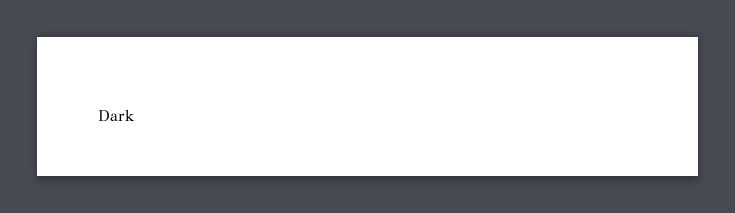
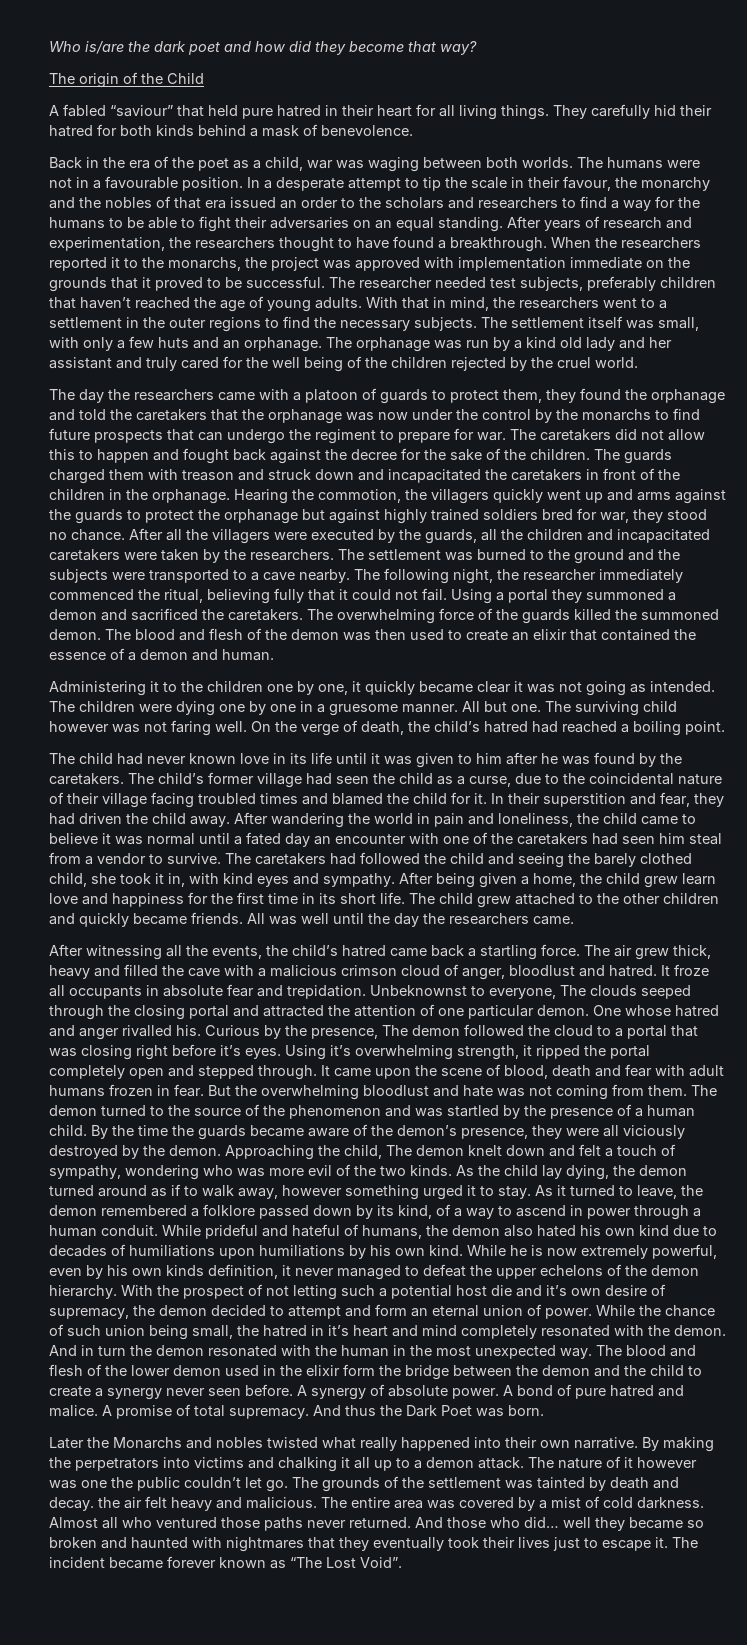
- Dark
+ Who is/are the dark poet and how did they become that way?
+ The origin of the Child
+ A fabled “saviour” that held pure hatred in their heart for all living things. They carefully hid their hatred for both kinds behind a mask of benevolence.
+ Back in the era of the poet as a child, war was waging between both worlds. The humans were not in a favourable position. In a desperate attempt to tip the scale in their favour, the monarchy and the nobles of that era issued an order to the scholars and researchers to find a way for the humans to be able to fight their adversaries on an equal standing. After years of research and experimentation, the researchers thought to have found a breakthrough. When the researchers reported it to the monarchs, the project was approved with implementation immediate on the grounds that it proved to be successful. The researcher needed test subjects, preferably children that haven’t reached the age of young adults. With that in mind, the researchers went to a settlement in the outer regions to find the necessary subjects. The settlement itself was small, with only a few huts and an orphanage. The orphanage was run by a kind old lady and her assistant and truly cared for the well being of the children rejected by the cruel world.
+ The day the researchers came with a platoon of guards to protect them, they found the orphanage and told the caretakers that the orphanage was now under the control by the monarchs to find future prospects that can undergo the regiment to prepare for war. The caretakers did not allow this to happen and fought back against the decree for the sake of the children. The guards charged them with treason and struck down and incapacitated the caretakers in front of the children in the orphanage. Hearing the commotion, the villagers quickly went up and arms against the guards to protect the orphanage but against highly trained soldiers bred for war, they stood no chance. After all the villagers were executed by the guards, all the children and incapacitated caretakers were taken by the researchers. The settlement was burned to the ground and the subjects were transported to a cave nearby. The following night, the researcher immediately commenced the ritual, believing fully that it could not fail. Using a portal they summoned a demon and sacrificed the caretakers. The overwhelming force of the guards killed the summoned demon. The blood and flesh of the demon was then used to create an elixir that contained the essence of a demon and human.
+ Administering it to the children one by one, it quickly became clear it was not going as intended. The children were dying one by one in a gruesome manner. All but one. The surviving child however was not faring well. On the verge of death, the child’s hatred had reached a boiling point.
+ The child had never known love in its life until it was given to him after he was found by the caretakers. The child’s former village had seen the child as a curse, due to the coincidental nature of their village facing troubled times and blamed the child for it. In their superstition and fear, they had driven the child away. After wandering the world in pain and loneliness, the child came to believe it was normal until a fated day an encounter with one of the caretakers had seen him steal from a vendor to survive. The caretakers had followed the child and seeing the barely clothed child, she took it in, with kind eyes and sympathy. After being given a home, the child grew learn love and happiness for the first time in its short life. The child grew attached to the other children and quickly became friends. All was well until the day the researchers came.
+ After witnessing all the events, the child’s hatred came back a startling force. The air grew thick, heavy and filled the cave with a malicious crimson cloud of anger, bloodlust and hatred. It froze all occupants in absolute fear and trepidation. Unbeknownst to everyone, The clouds seeped through the closing portal and attracted the attention of one particular demon. One whose hatred and anger rivalled his. Curious by the presence, The demon followed the cloud to a portal that was closing right before it’s eyes. Using it’s overwhelming strength, it ripped the portal completely open and stepped through. It came upon the scene of blood, death and fear with adult humans frozen in fear. But the overwhelming bloodlust and hate was not coming from them. The demon turned to the source of the phenomenon and was startled by the presence of a human child. By the time the guards became aware of the demon’s presence, they were all viciously destroyed by the demon. Approaching the child, The demon knelt down and felt a touch of sympathy, wondering who was more evil of the two kinds. As the child lay dying, the demon turned around as if to walk away, however something urged it to stay. As it turned to leave, the demon remembered a folklore passed down by its kind, of a way to ascend in power through a human conduit. While prideful and hateful of humans, the demon also hated his own kind due to decades of humiliations upon humiliations by his own kind. While he is now extremely powerful, even by his own kinds definition, it never managed to defeat the upper echelons of the demon hierarchy. With the prospect of not letting such a potential host die and it’s own desire of supremacy, the demon decided to attempt and form an eternal union of power. While the chance of such union being small, the hatred in it’s heart and mind completely resonated with the demon. And in turn the demon resonated with the human in the most unexpected way. The blood and flesh of the lower demon used in the elixir form the bridge between the demon and the child to create a synergy never seen before. A synergy of absolute power. A bond of pure hatred and malice. A promise of total supremacy. And thus the Dark Poet was born.
+ Later the Monarchs and nobles twisted what really happened into their own narrative. By making the perpetrators into victims and chalking it all up to a demon attack. The nature of it however was one the public couldn’t let go. The grounds of the settlement was tainted by death and decay. the air felt heavy and malicious. The entire area was covered by a mist of cold darkness. Almost all who ventured those paths never returned. And those who did… well they became so broken and haunted with nightmares that they eventually took their lives just to escape it. The incident became forever known as “The Lost Void”.

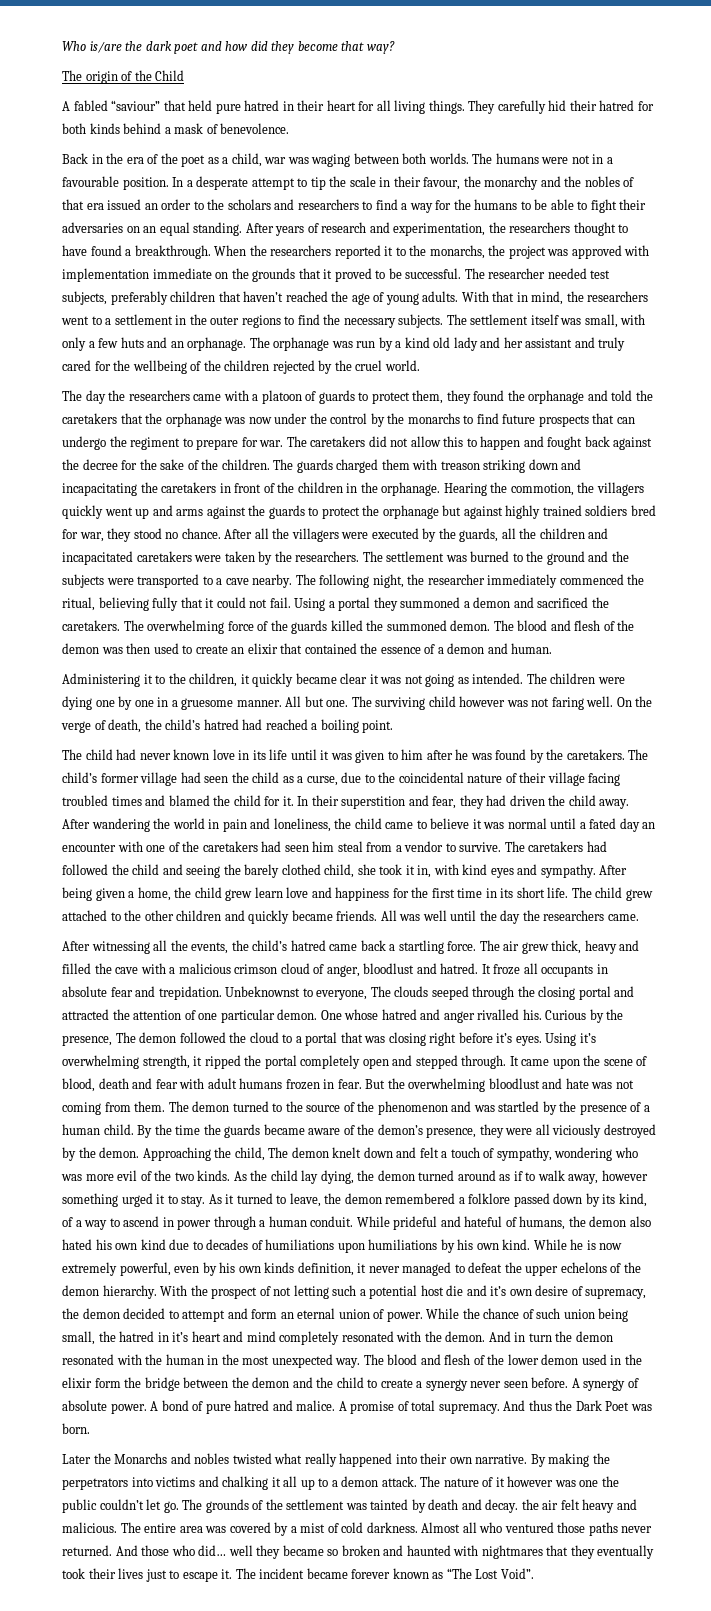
- The orphanage was run by a kind old lady and her assistant and truly cared for the well being of the children rejected by the cruel world.
+ The orphanage was run by a kind old lady and her assistant and truly cared for the wellbeing of the children rejected by the cruel world.
- The guards charged them with treason and struck down and incapacitated the caretakers in front of the children in the orphanage.
+ The guards charged them with treason striking down and incapacitating the caretakers in front of the children in the orphanage.
- Administering it to the children one by one, it quickly became clear it was not going as intended.
+ Administering it to the children, it quickly became clear it was not going as intended.

